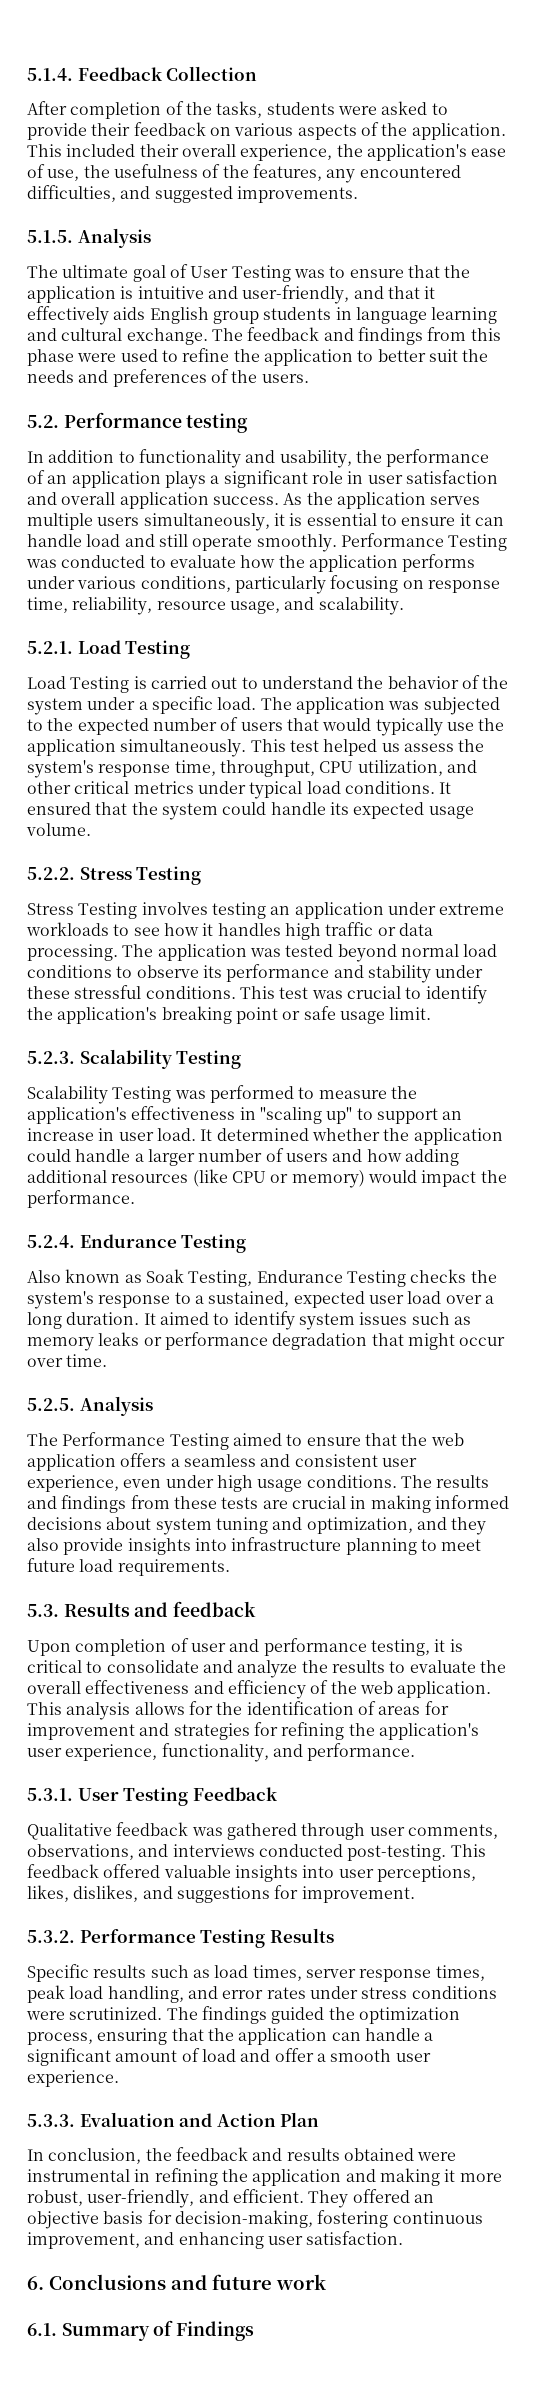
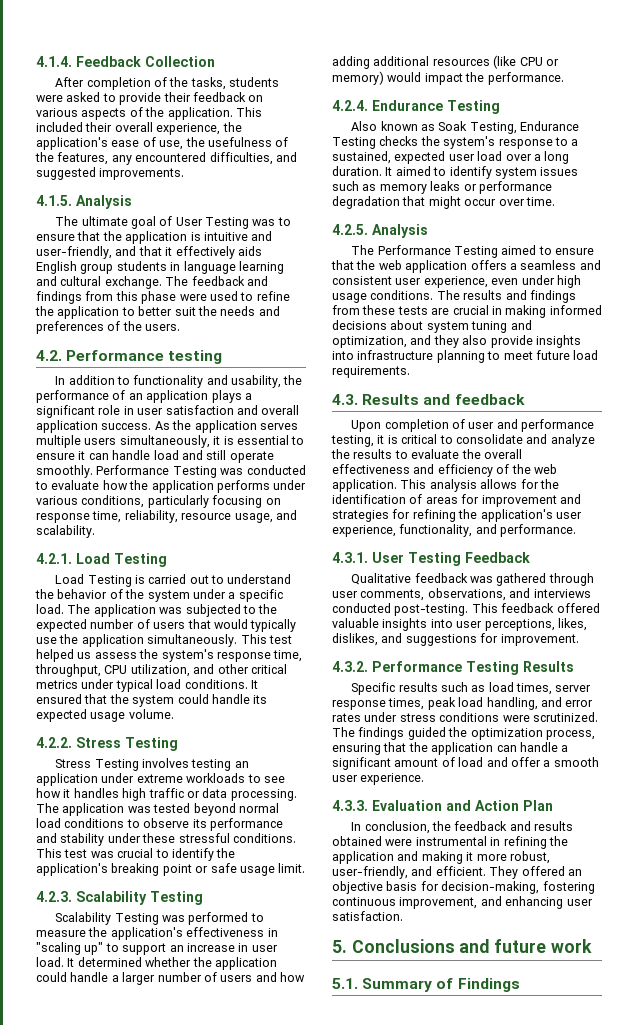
- 5.1.4. Feedback Collection
+ 4.1.4. Feedback Collection
- 5.1.5. Analysis
+ 4.1.5. Analysis
- 5.2. Performance testing
+ 4.2. Performance testing
- 5.2.1. Load Testing
+ 4.2.1. Load Testing
- 5.2.2. Stress Testing
+ 4.2.2. Stress Testing
- 5.2.3. Scalability Testing
+ 4.2.3. Scalability Testing
- 5.2.4. Endurance Testing
+ 4.2.4. Endurance Testing
- 5.2.5. Analysis
+ 4.2.5. Analysis
- 5.3. Results and feedback
+ 4.3. Results and feedback
- 5.3.1. User Testing Feedback
+ 4.3.1. User Testing Feedback
- 5.3.2. Performance Testing Results
+ 4.3.2. Performance Testing Results
- 5.3.3. Evaluation and Action Plan
+ 4.3.3. Evaluation and Action Plan
- 6. Conclusions and future work
+ 5. Conclusions and future work
- 6.1. Summary of Findings
+ 5.1. Summary of Findings

